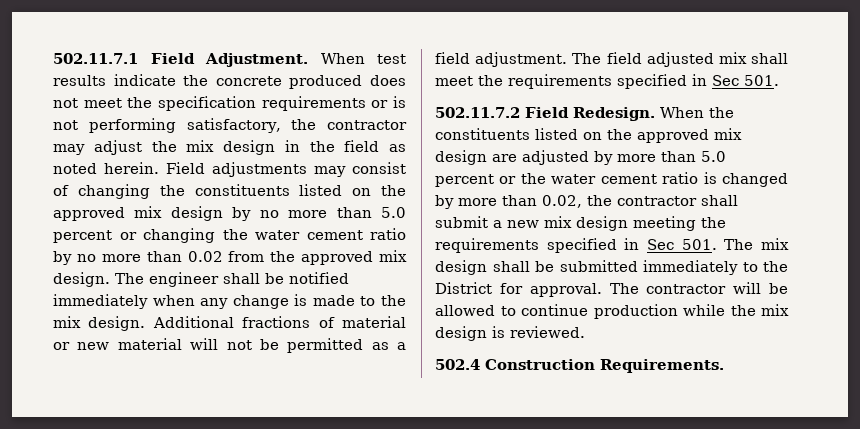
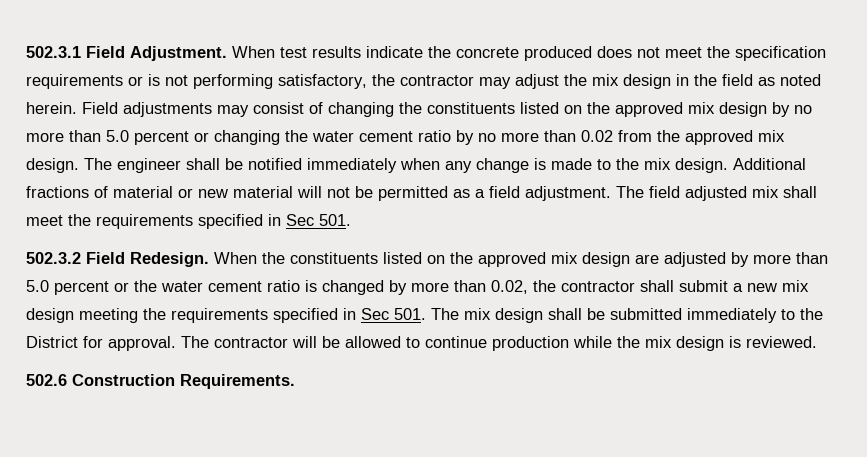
- 502.11.7.1 Field Adjustment.
+ 502.3.1 Field Adjustment.
- 502.11.7.2 Field Redesign.
+ 502.3.2 Field Redesign.
- 502.4 Construction Requirements.
+ 502.6 Construction Requirements.

